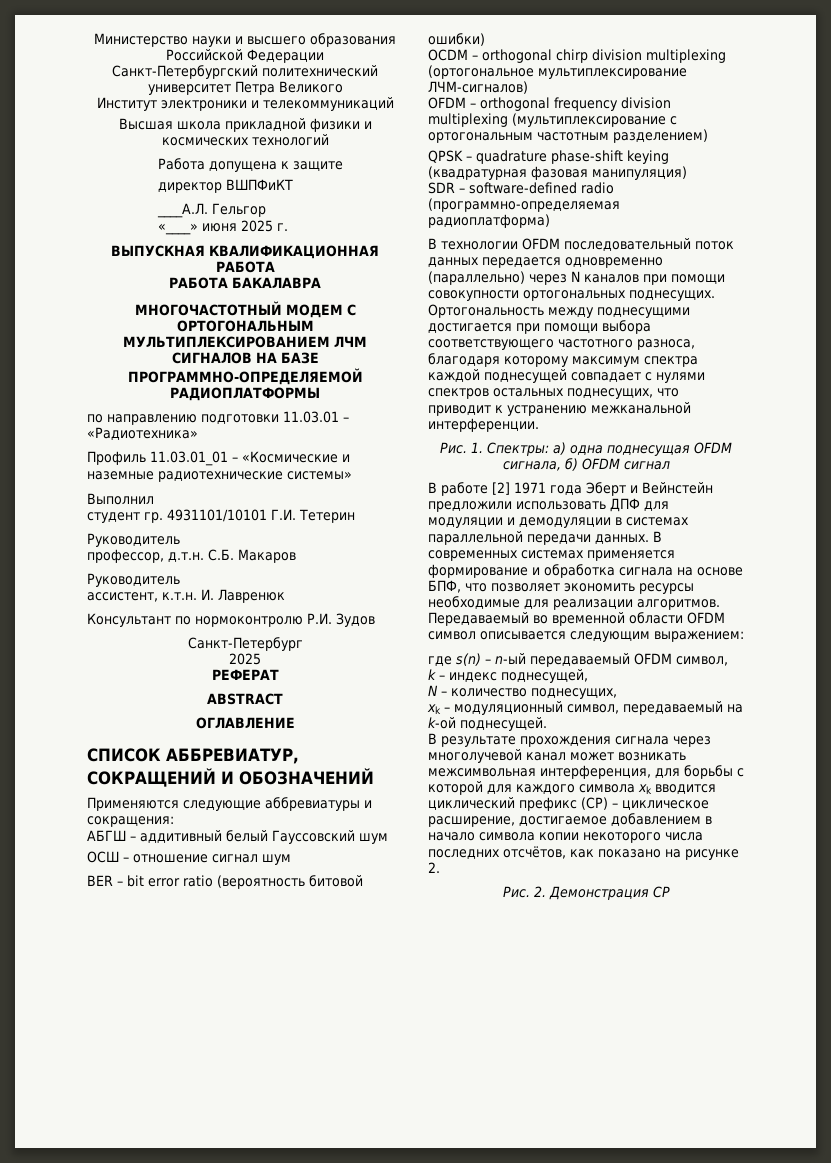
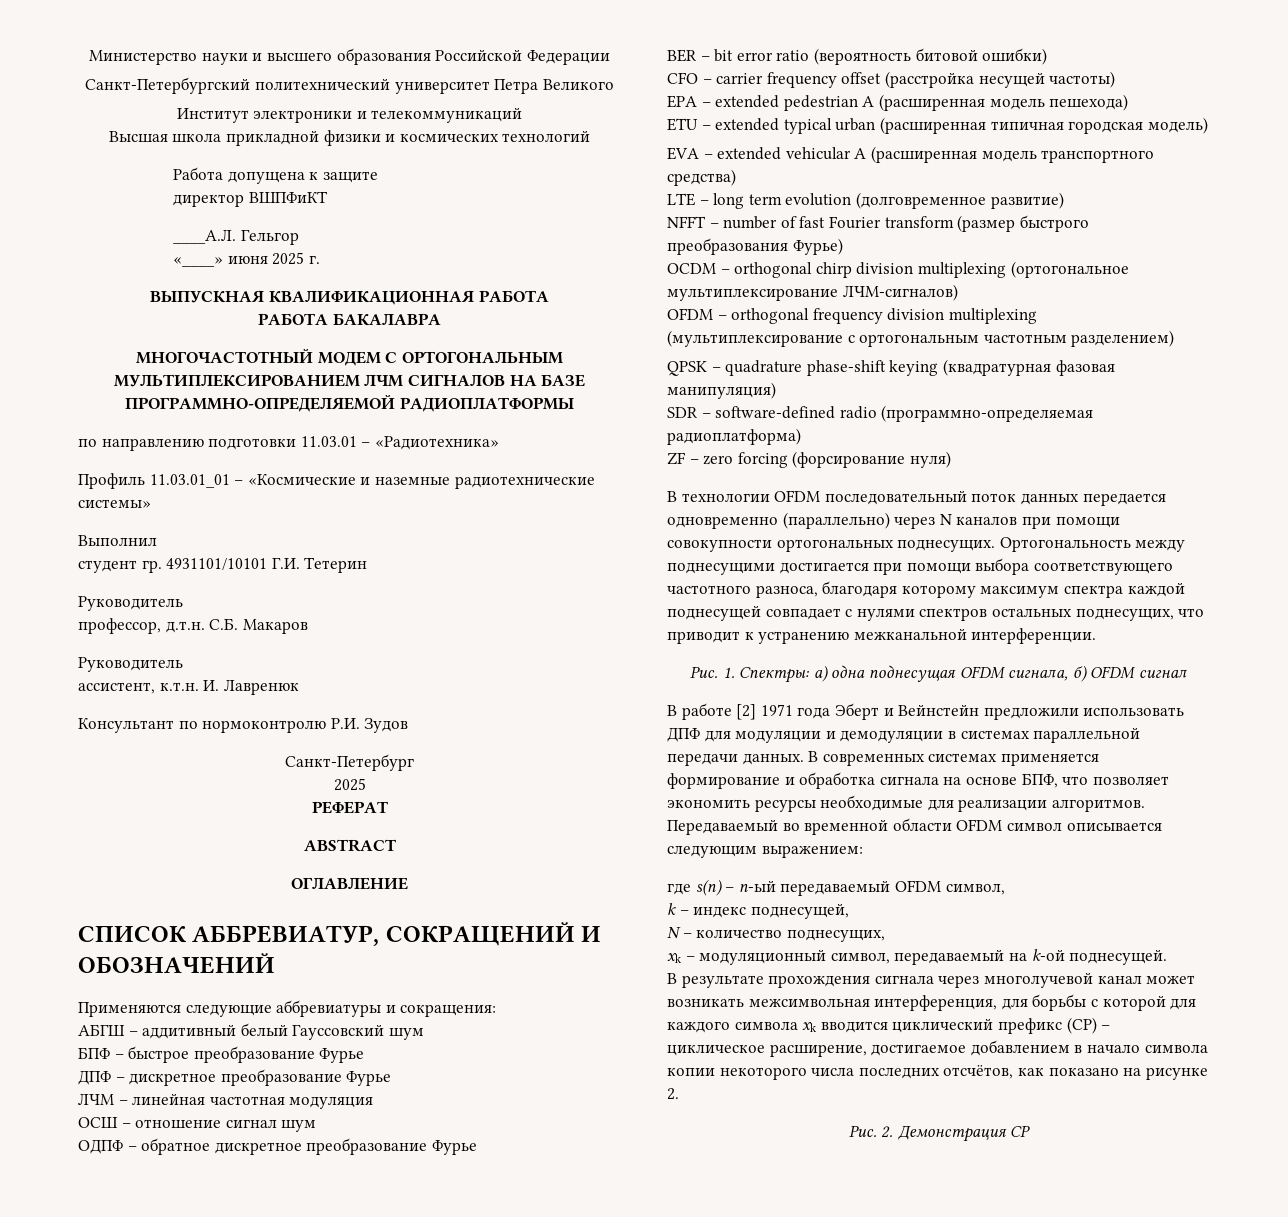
+ БПФ – быстрое преобразование Фурье
+ ДПФ – дискретное преобразование Фурье
+ ЛЧМ – линейная частотная модуляция
+ ОДПФ – обратное дискретное преобразование Фурье
+ CFO – carrier frequency offset (расстройка несущей частоты)
+ EPA – extended pedestrian A (расширенная модель пешехода)
+ ETU – extended typical urban (расширенная типичная городская модель)
+ EVA – extended vehicular A (расширенная модель транспортного средства)
+ LTE – long term evolution (долговременное развитие)
+ NFFT – number of fast Fourier transform (размер быстрого преобразования Фурье)
+ ZF – zero forcing (форсирование нуля)

